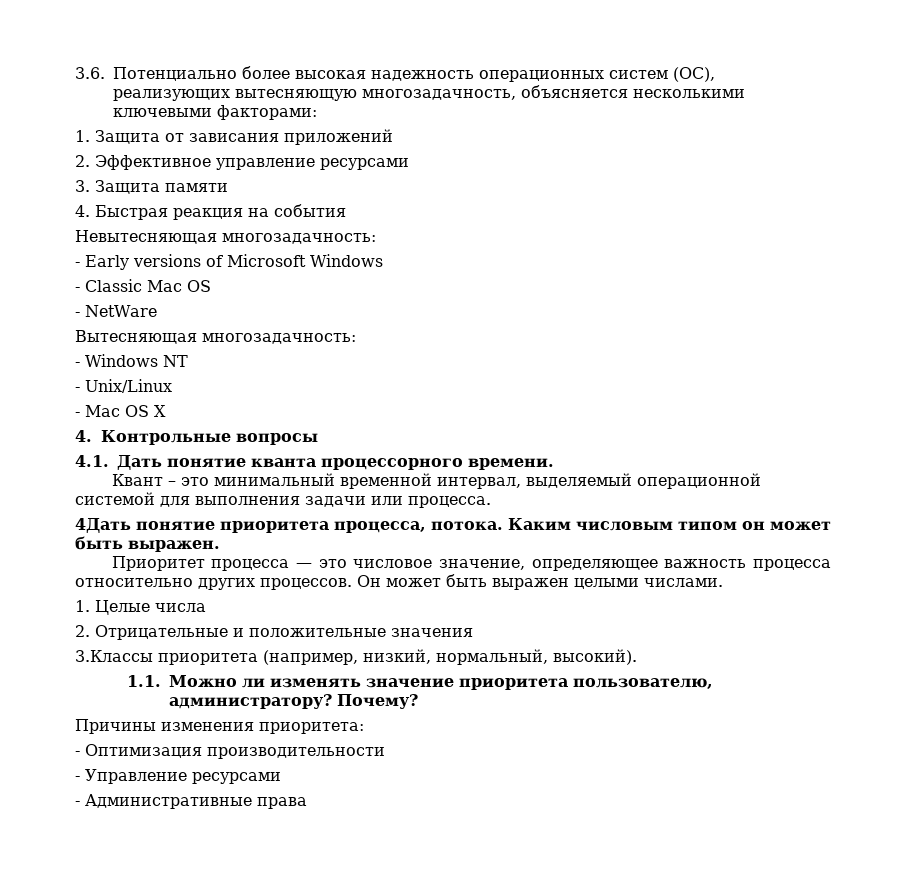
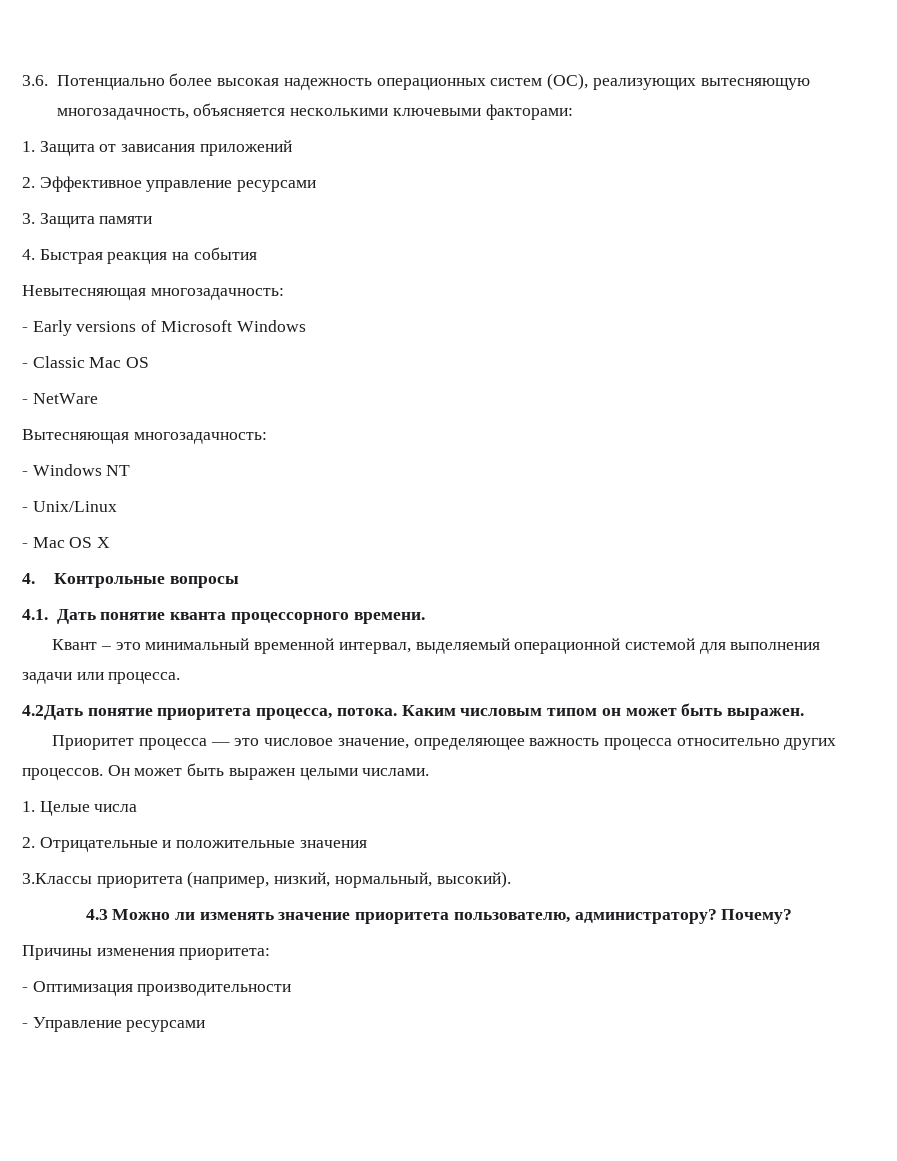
- 4Дать понятие приоритета процесса, потока.
+ 4.2Дать понятие приоритета процесса, потока.
- 1.1. Можно ли изменять значение приоритета пользователю, администратору?
+ 4.3 Можно ли изменять значение приоритета пользователю, администратору?
- - Административные права

